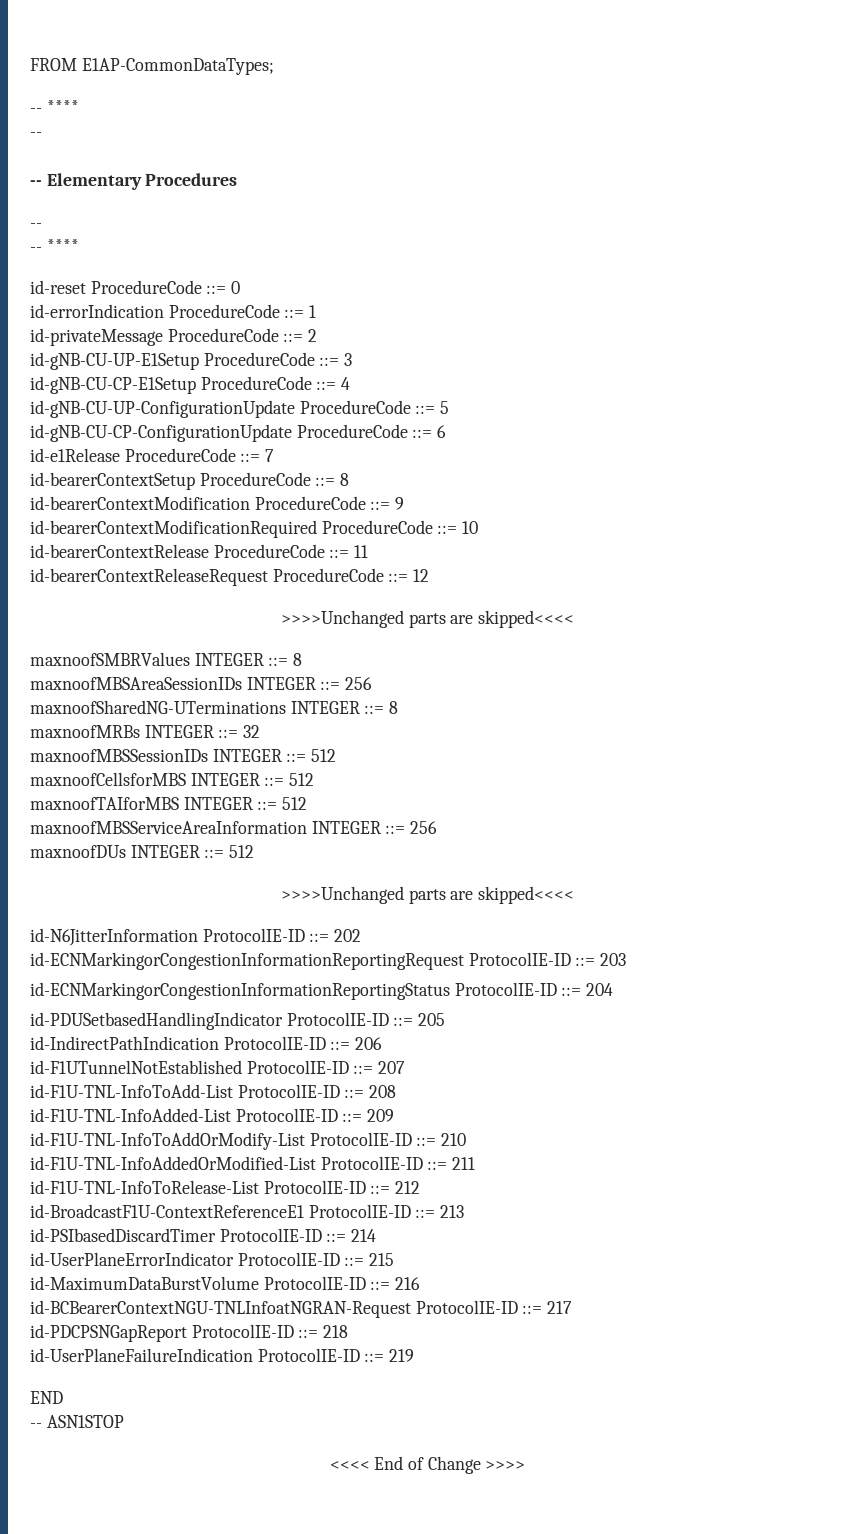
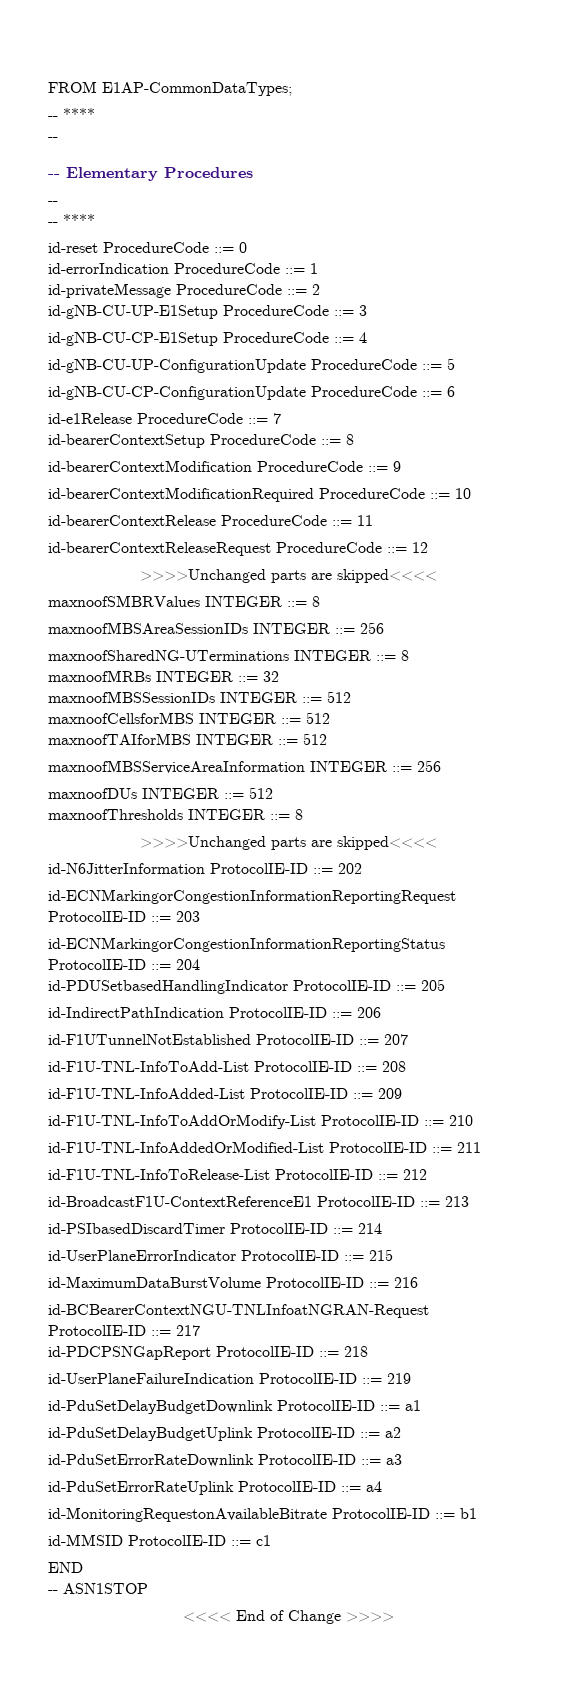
+ maxnoofThresholds INTEGER ::= 8
+ id-PduSetDelayBudgetDownlink ProtocolIE-ID ::= a1
+ id-PduSetDelayBudgetUplink ProtocolIE-ID ::= a2
+ id-PduSetErrorRateDownlink ProtocolIE-ID ::= a3
+ id-PduSetErrorRateUplink ProtocolIE-ID ::= a4
+ id-MonitoringRequestonAvailableBitrate ProtocolIE-ID ::= b1
+ id-MMSID ProtocolIE-ID ::= c1

